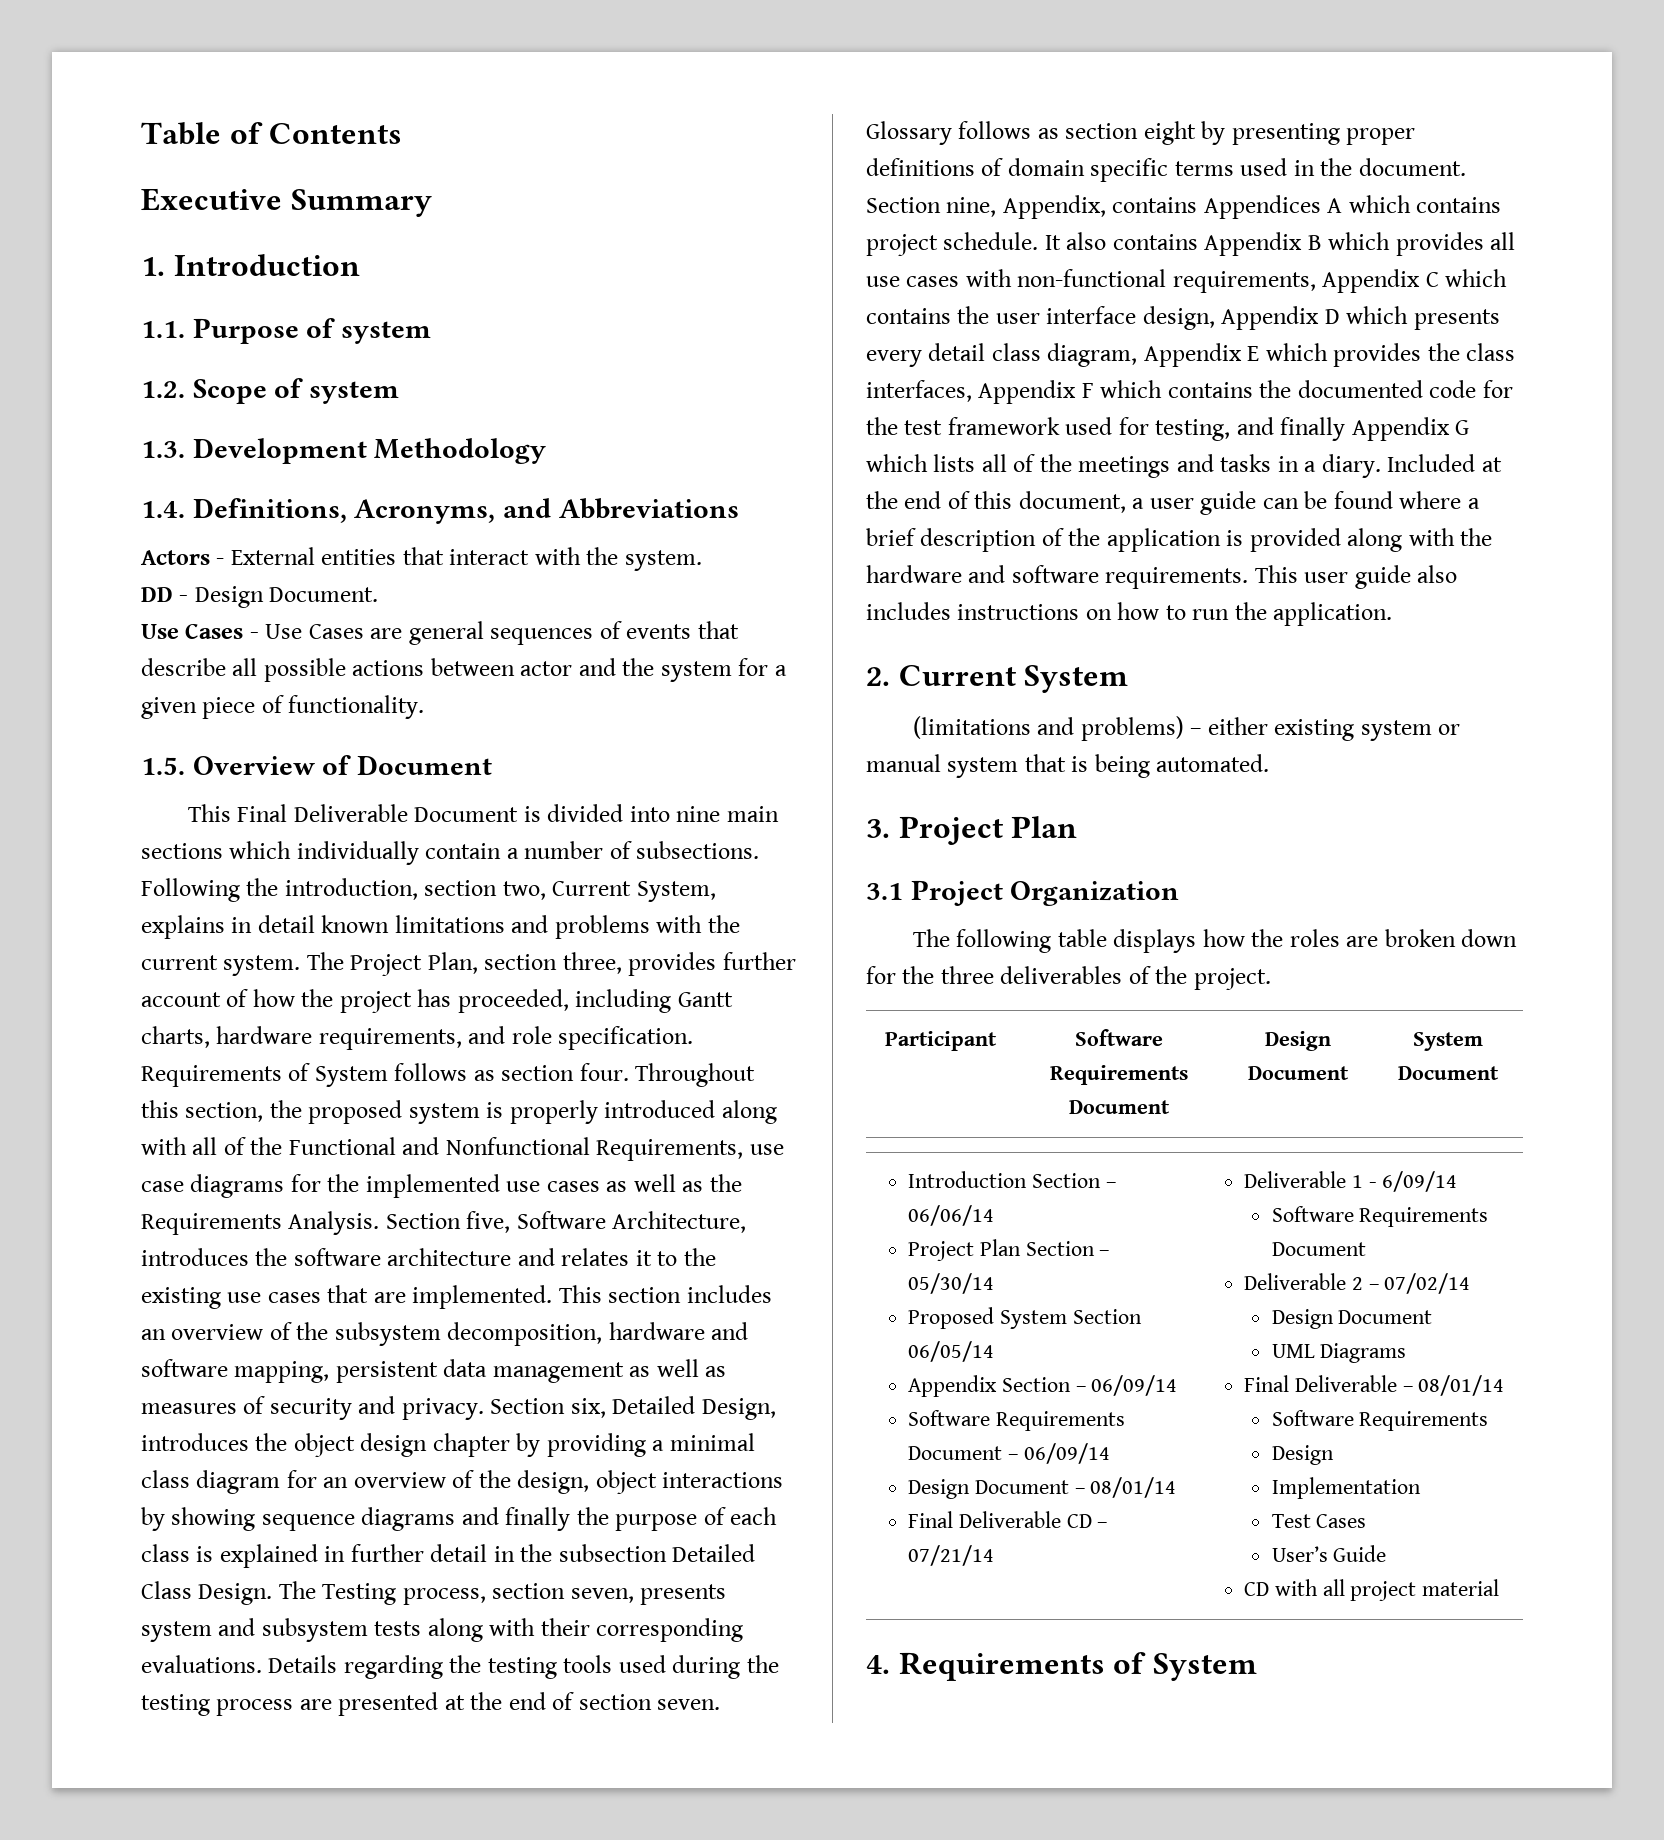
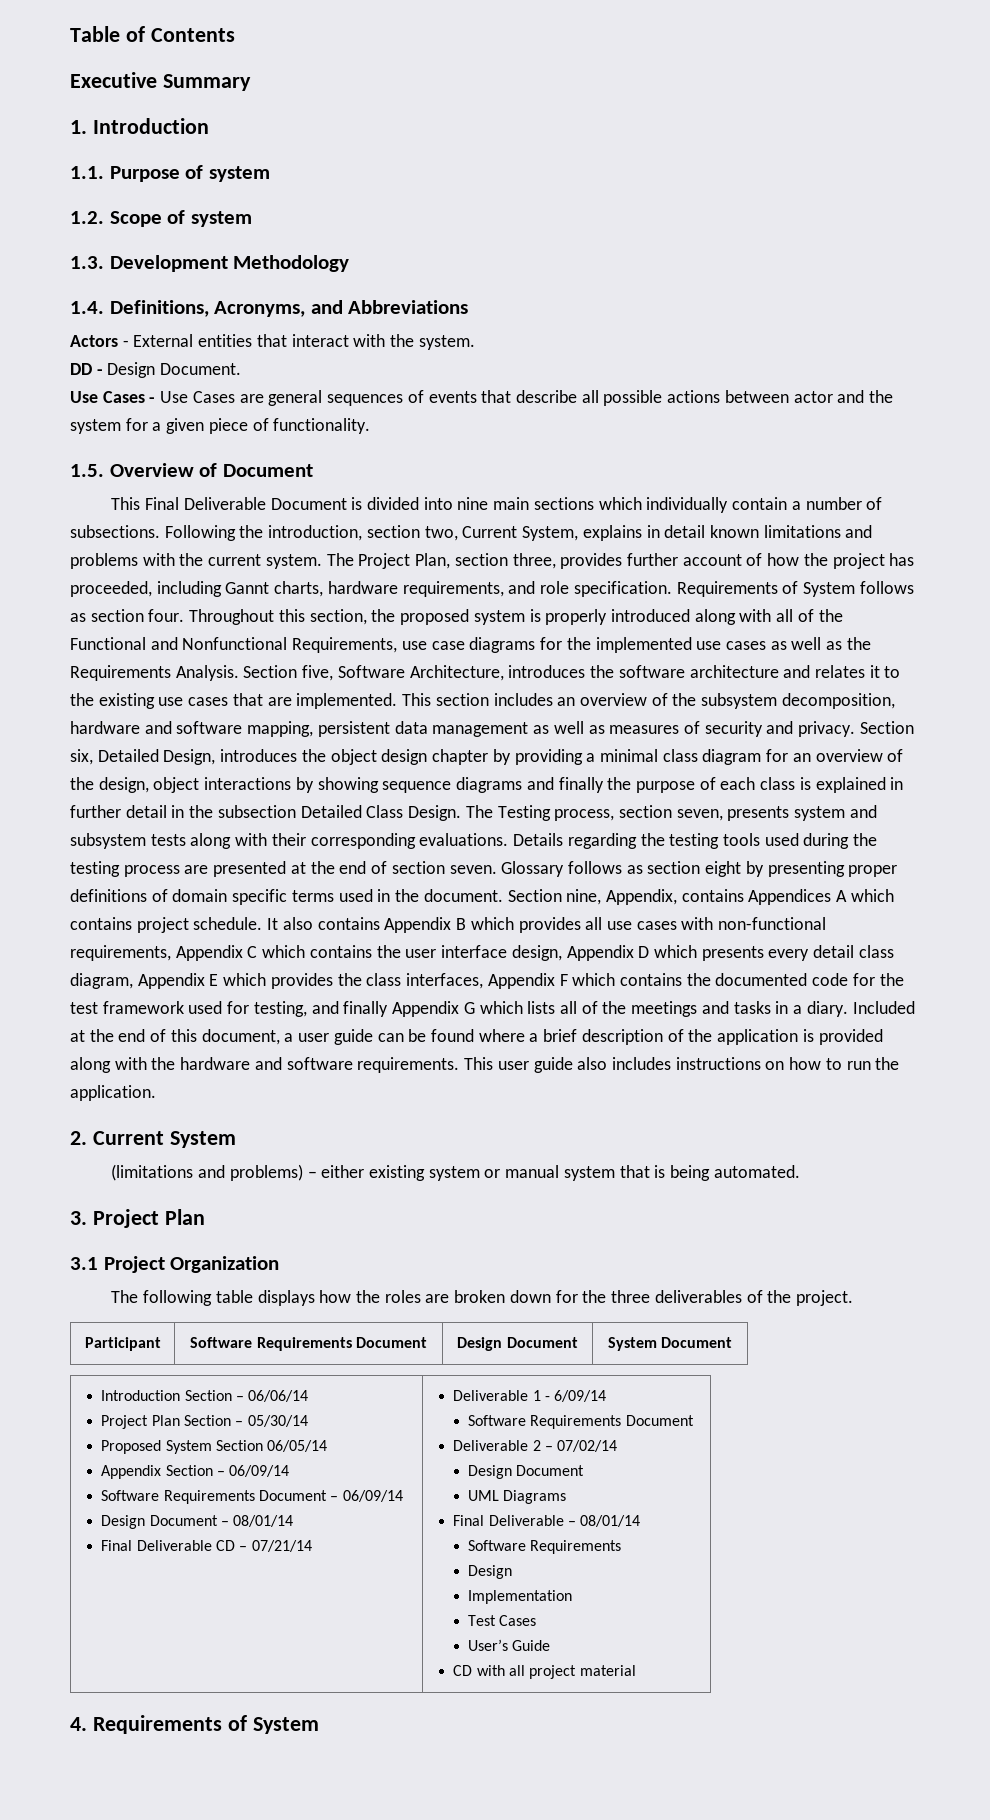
- The Project Plan, section three, provides further account of how the project has proceeded, including Gantt charts, hardware requirements, and role specification.
+ The Project Plan, section three, provides further account of how the project has proceeded, including Gannt charts, hardware requirements, and role specification.

